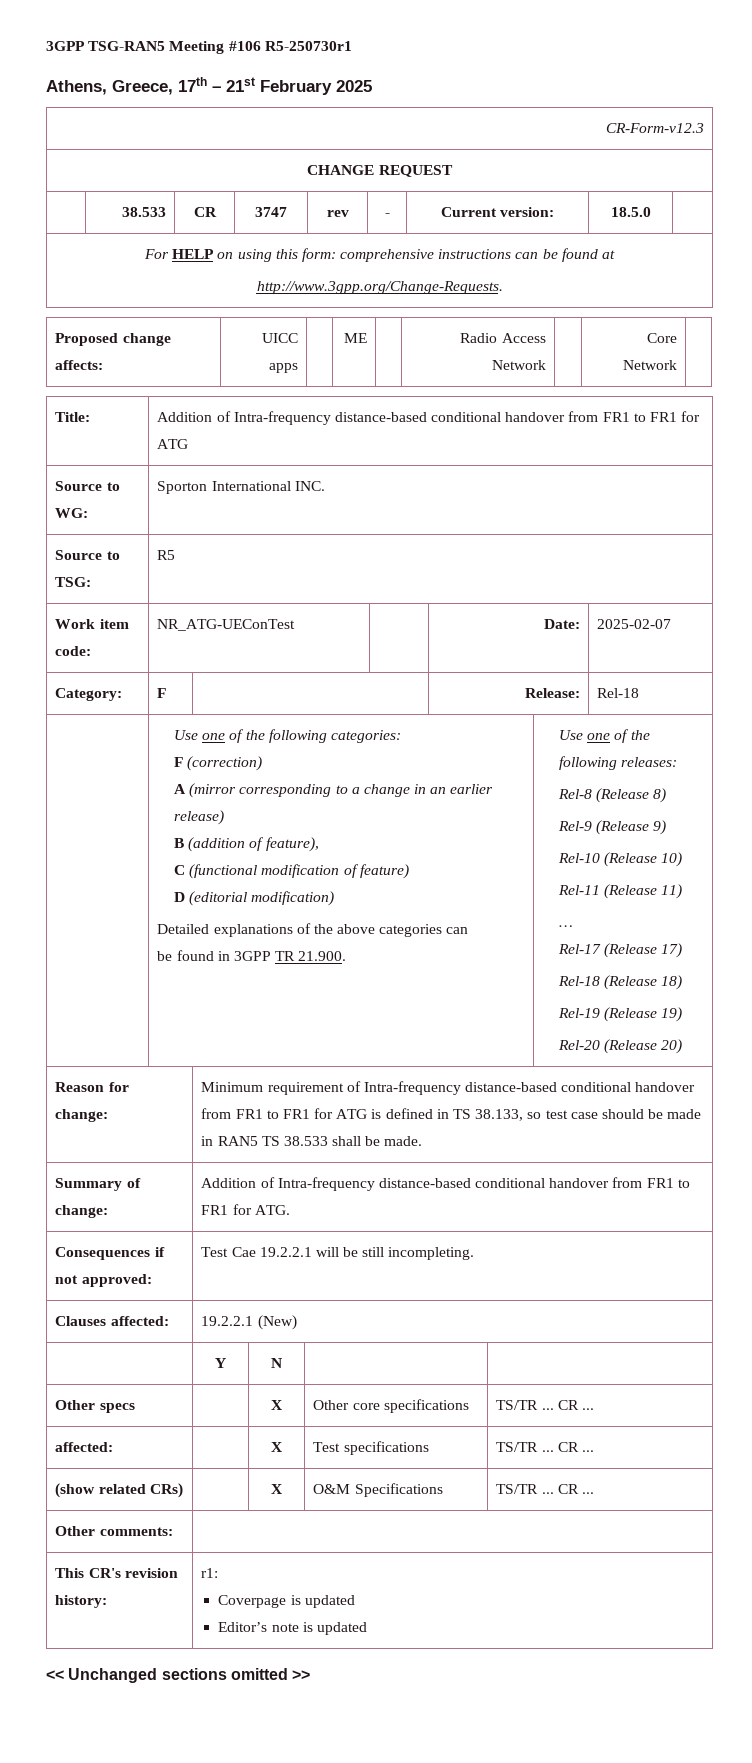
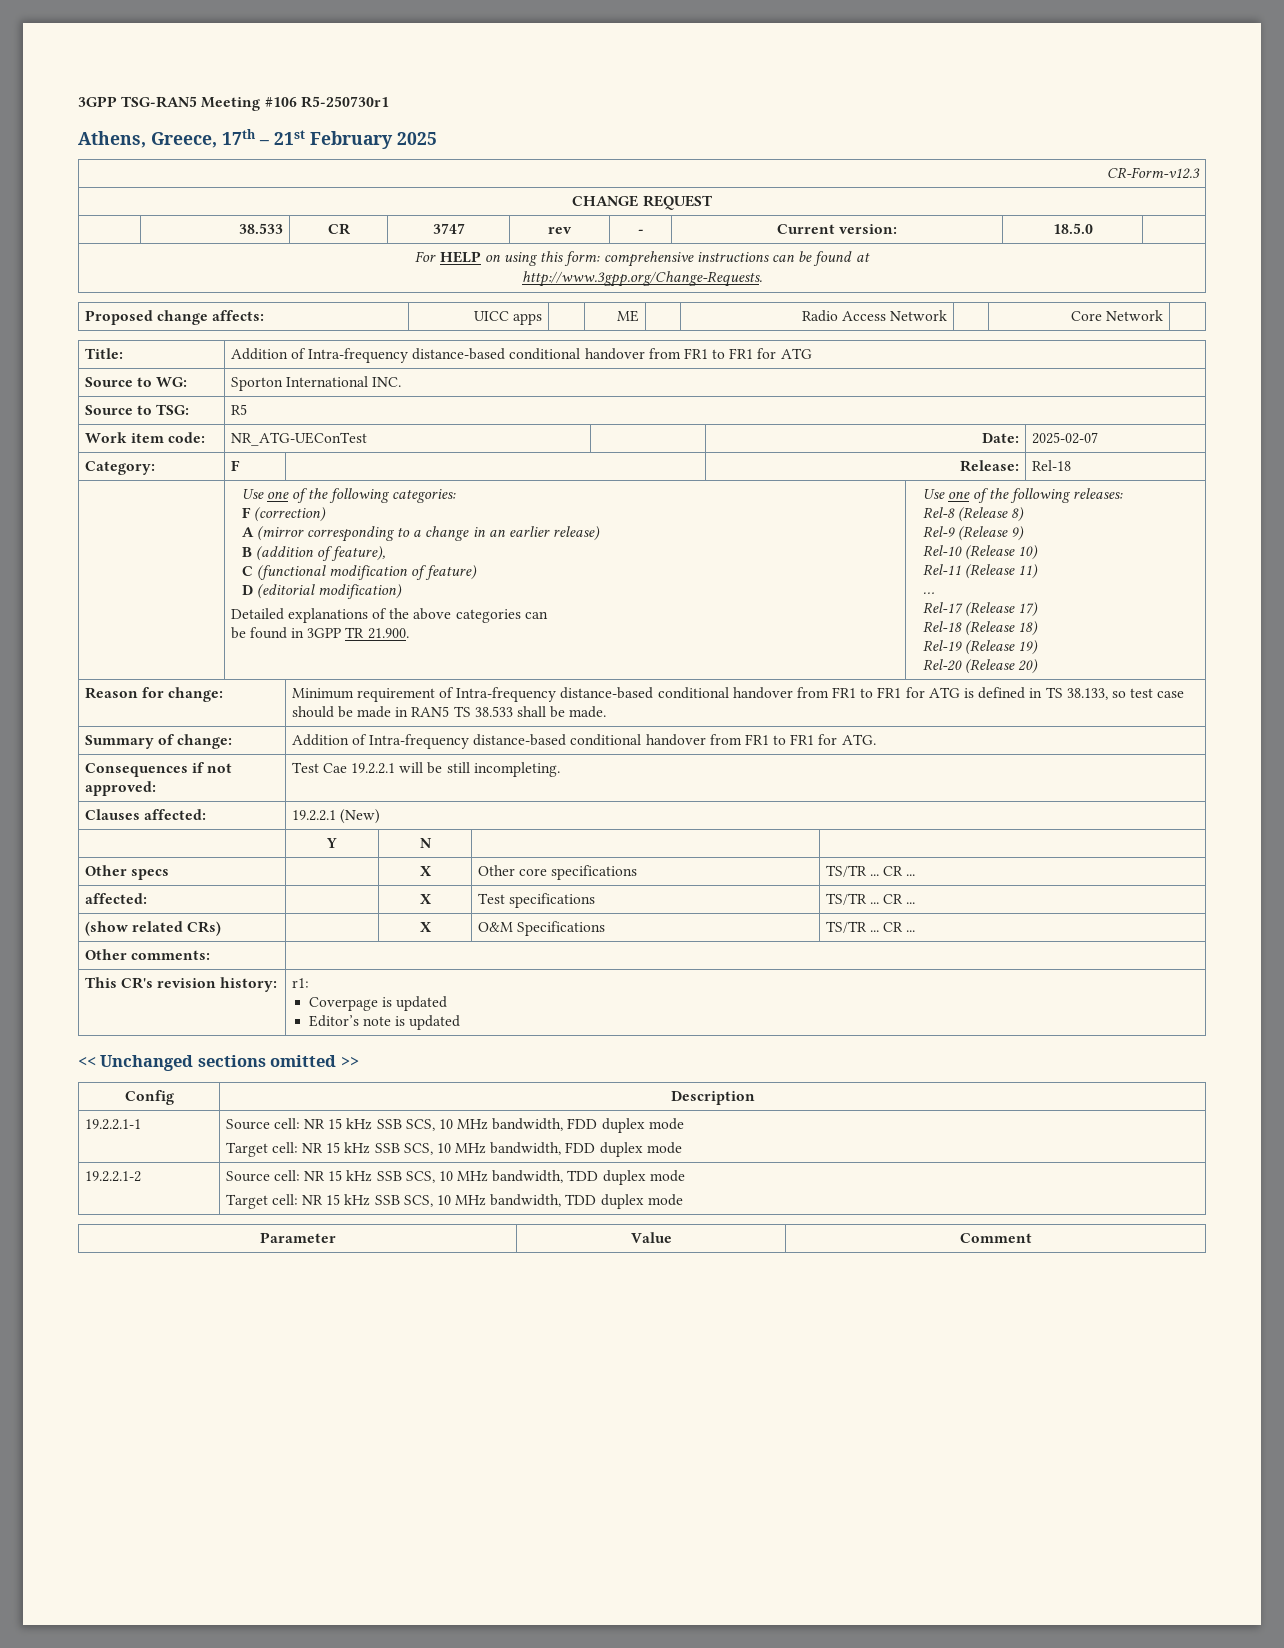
+ Config | Description
+ 19.2.2.1-1 | Source cell: NR 15 kHz SSB SCS, 10 MHz bandwidth, FDD duplex mode
+ Target cell: NR 15 kHz SSB SCS, 10 MHz bandwidth, FDD duplex mode
+ 19.2.2.1-2 | Source cell: NR 15 kHz SSB SCS, 10 MHz bandwidth, TDD duplex mode
+ Target cell: NR 15 kHz SSB SCS, 10 MHz bandwidth, TDD duplex mode
+ Parameter | Value | Comment

